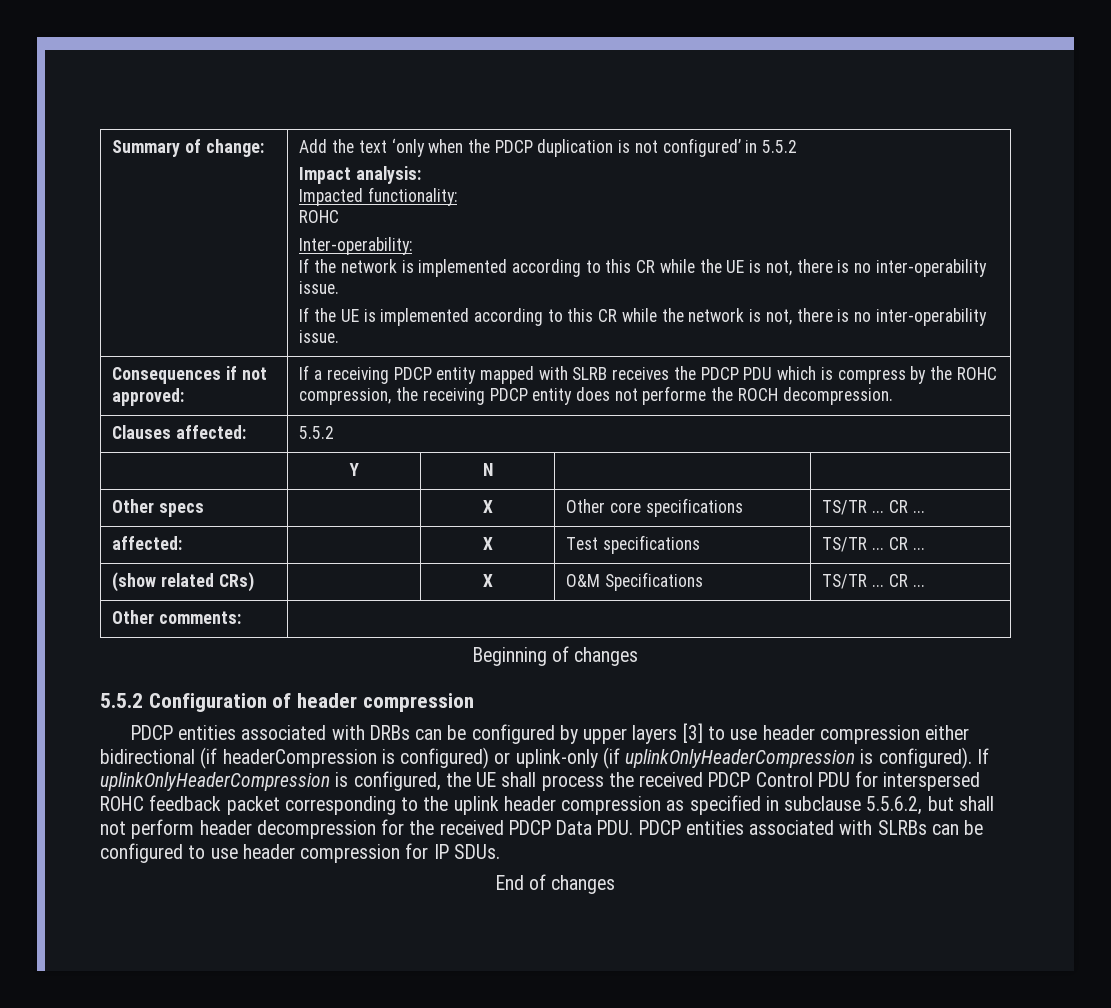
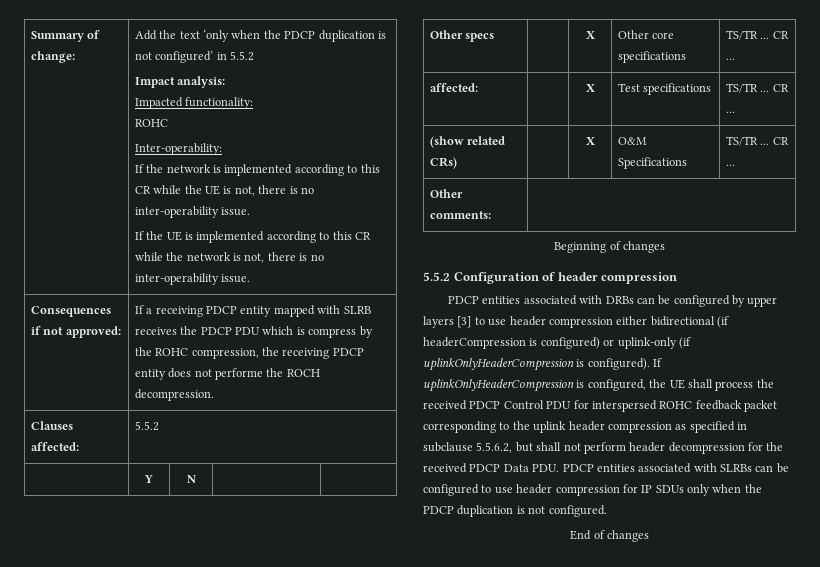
- If uplinkOnlyHeaderCompression is configured, the UE shall process the received PDCP Control PDU for interspersed ROHC feedback packet corresponding to the uplink header compression as specified in subclause 5.5.6.2, but shall not perform header decompression for the received PDCP Data PDU. PDCP entities associated with SLRBs can be configured to use header compression for IP SDUs.
+ If uplinkOnlyHeaderCompression is configured, the UE shall process the received PDCP Control PDU for interspersed ROHC feedback packet corresponding to the uplink header compression as specified in subclause 5.5.6.2, but shall not perform header decompression for the received PDCP Data PDU. PDCP entities associated with SLRBs can be configured to use header compression for IP SDUs only when the PDCP duplication is not configured.

